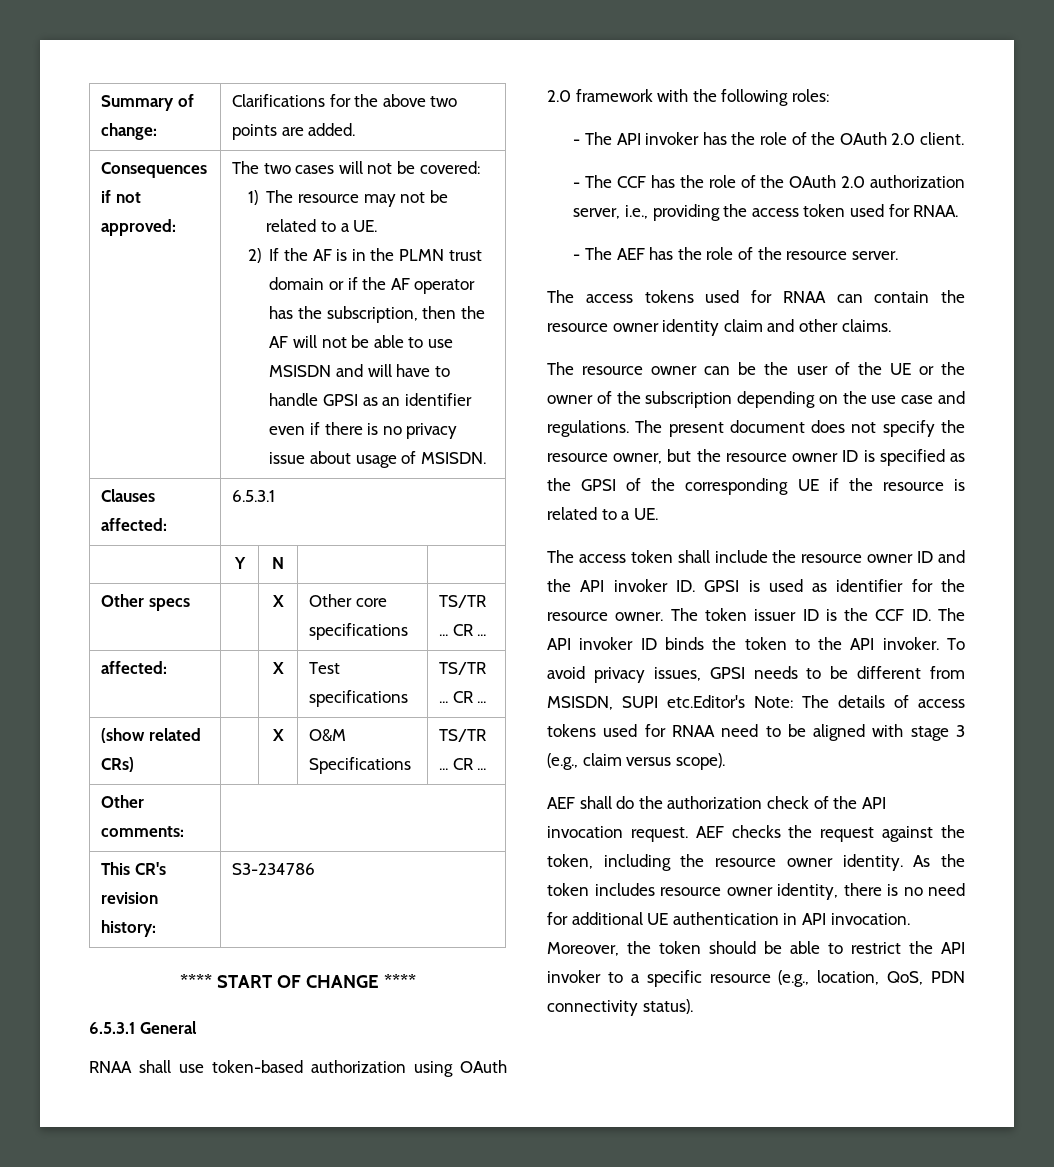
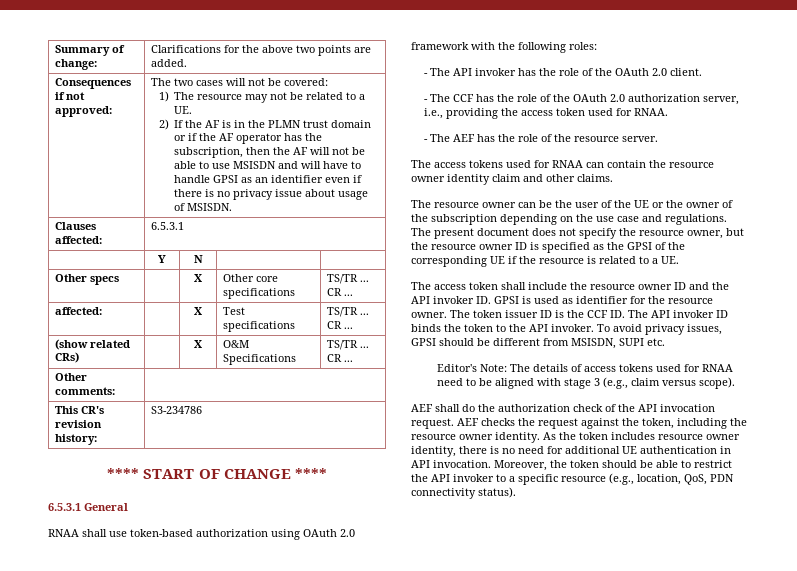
- To avoid privacy issues, GPSI needs to be different from MSISDN, SUPI etc.Editor's Note: The details of access tokens used for RNAA need to be aligned with stage 3 (e.g., claim versus scope).
+ To avoid privacy issues, GPSI should be different from MSISDN, SUPI etc.
+ Editor's Note: The details of access tokens used for RNAA need to be aligned with stage 3 (e.g., claim versus scope).

